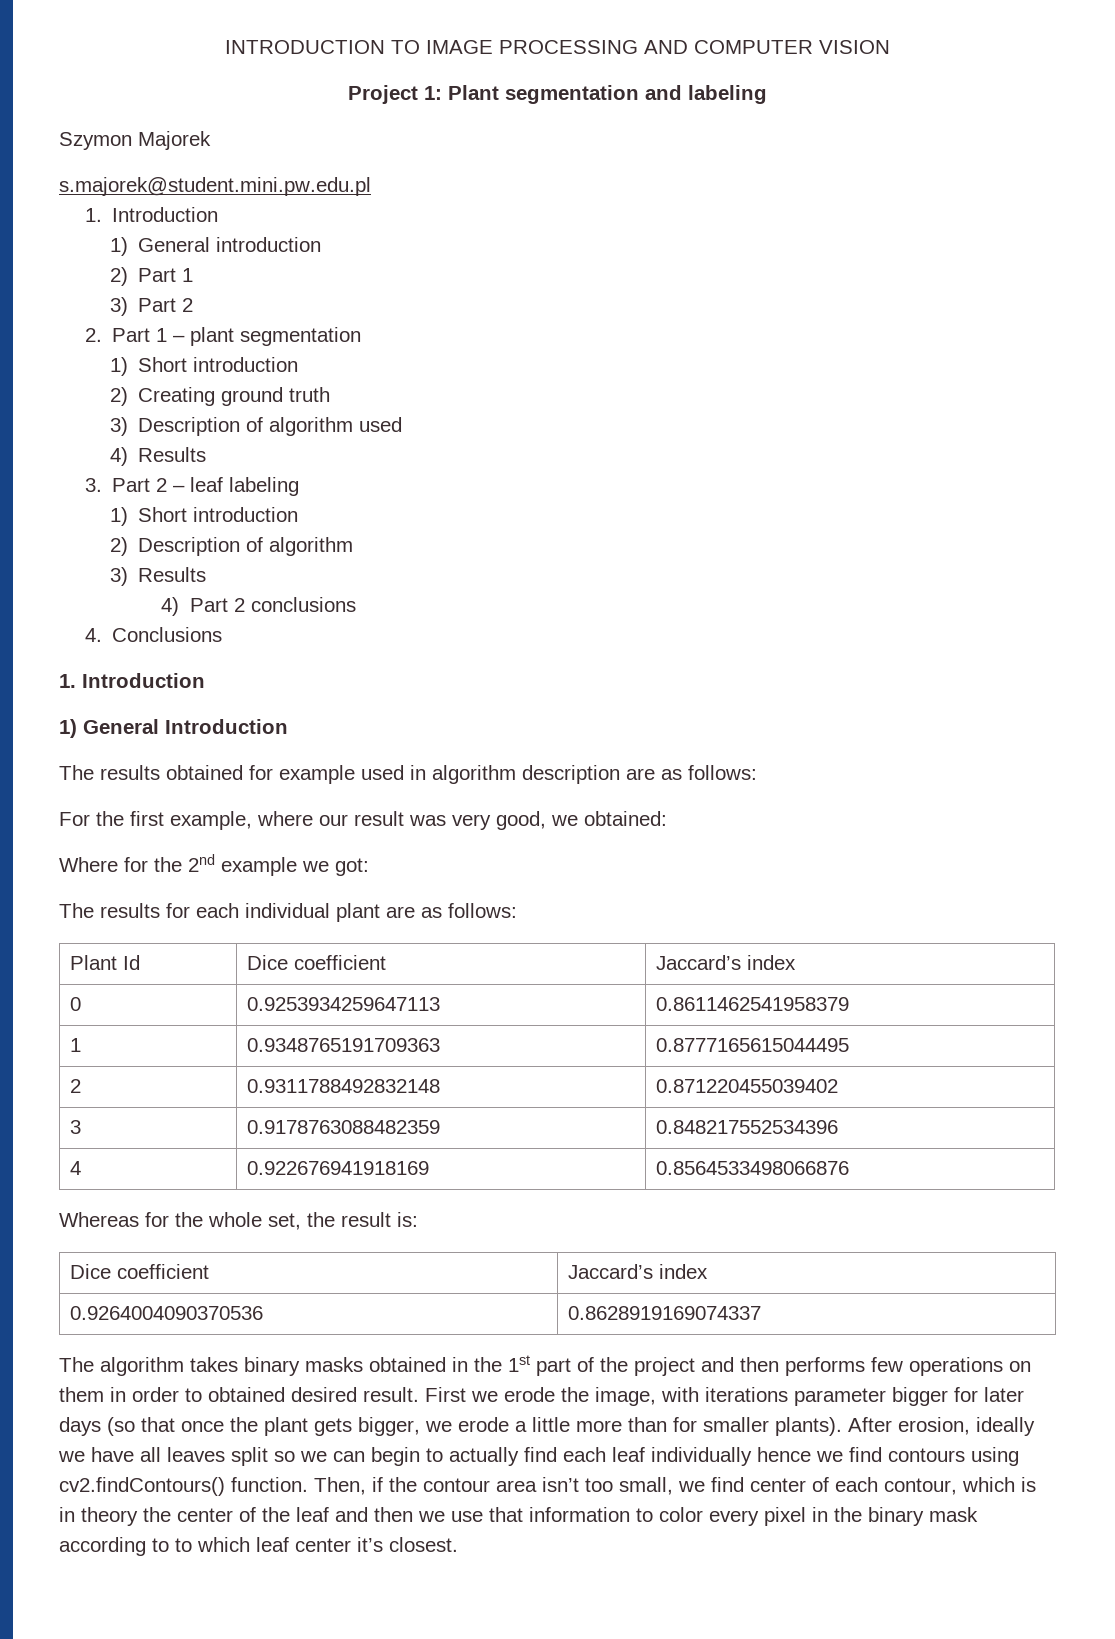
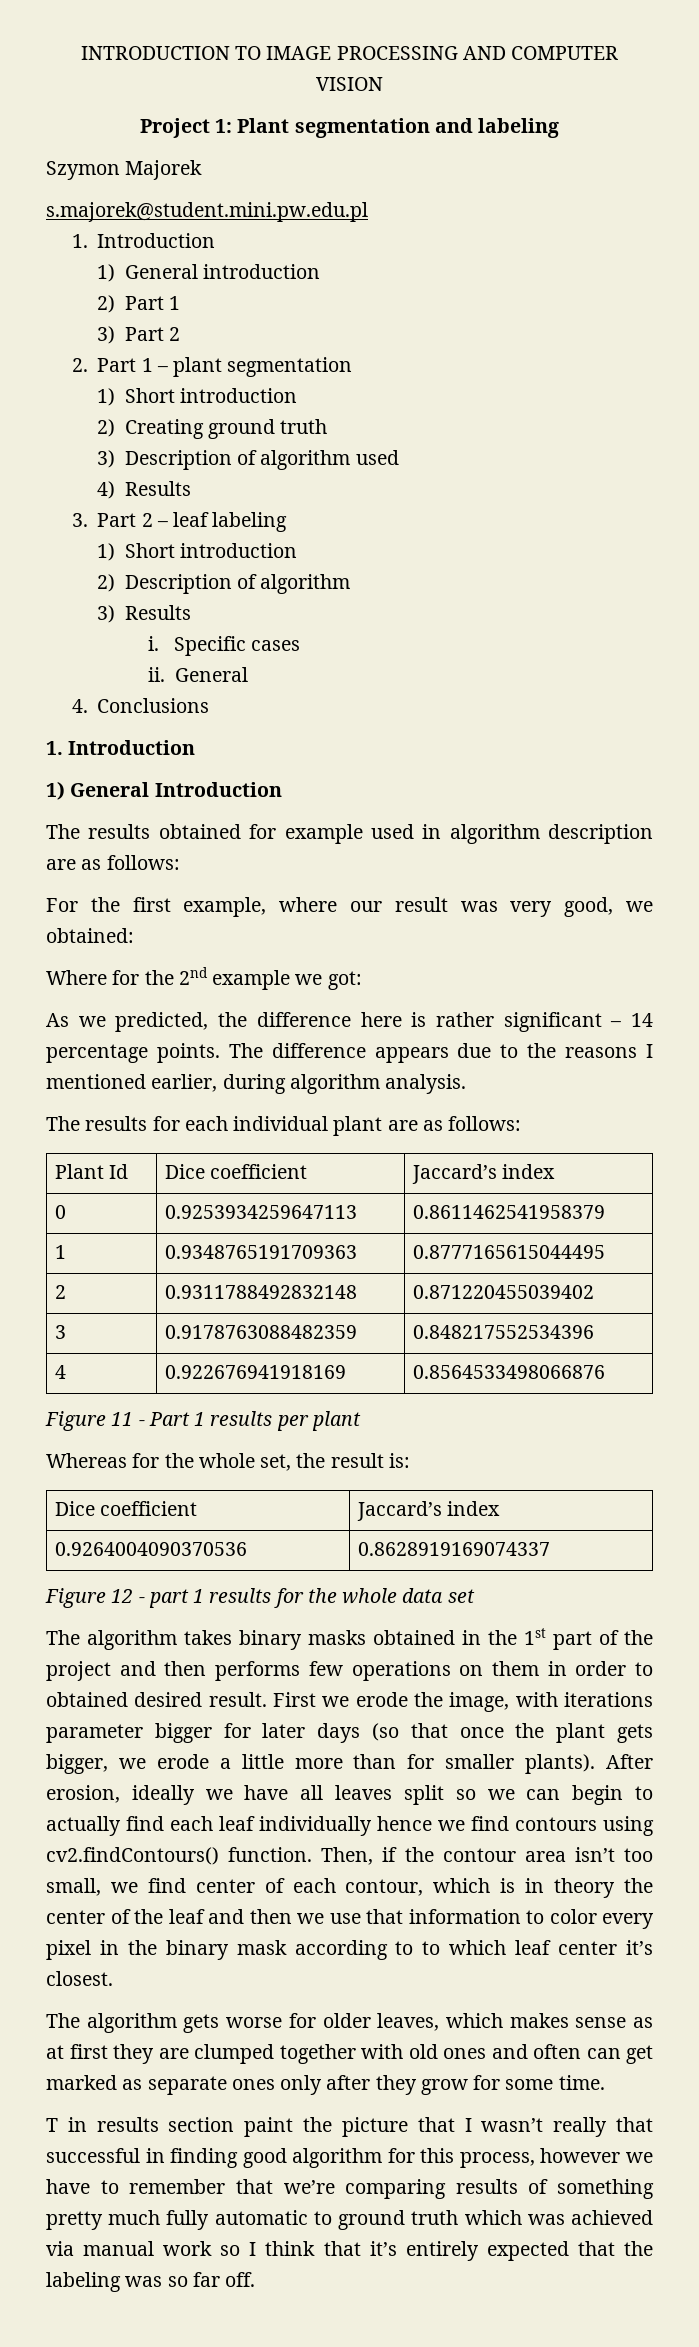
- 4) Part 2 conclusions
+ i. Specific cases
+ ii. General
+ As we predicted, the difference here is rather significant – 14 percentage points. The difference appears due to the reasons I mentioned earlier, during algorithm analysis.
+ Figure 11 - Part 1 results per plant
+ Figure 12 - part 1 results for the whole data set
+ The algorithm gets worse for older leaves, which makes sense as at first they are clumped together with old ones and often can get marked as separate ones only after they grow for some time.
+ T in results section paint the picture that I wasn’t really that successful in finding good algorithm for this process, however we have to remember that we’re comparing results of something pretty much fully automatic to ground truth which was achieved via manual work so I think that it’s entirely expected that the labeling was so far off.

